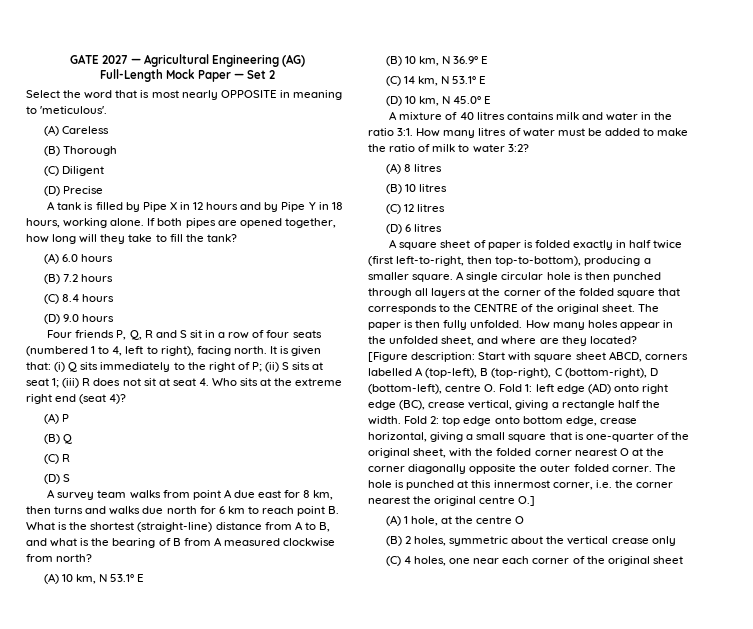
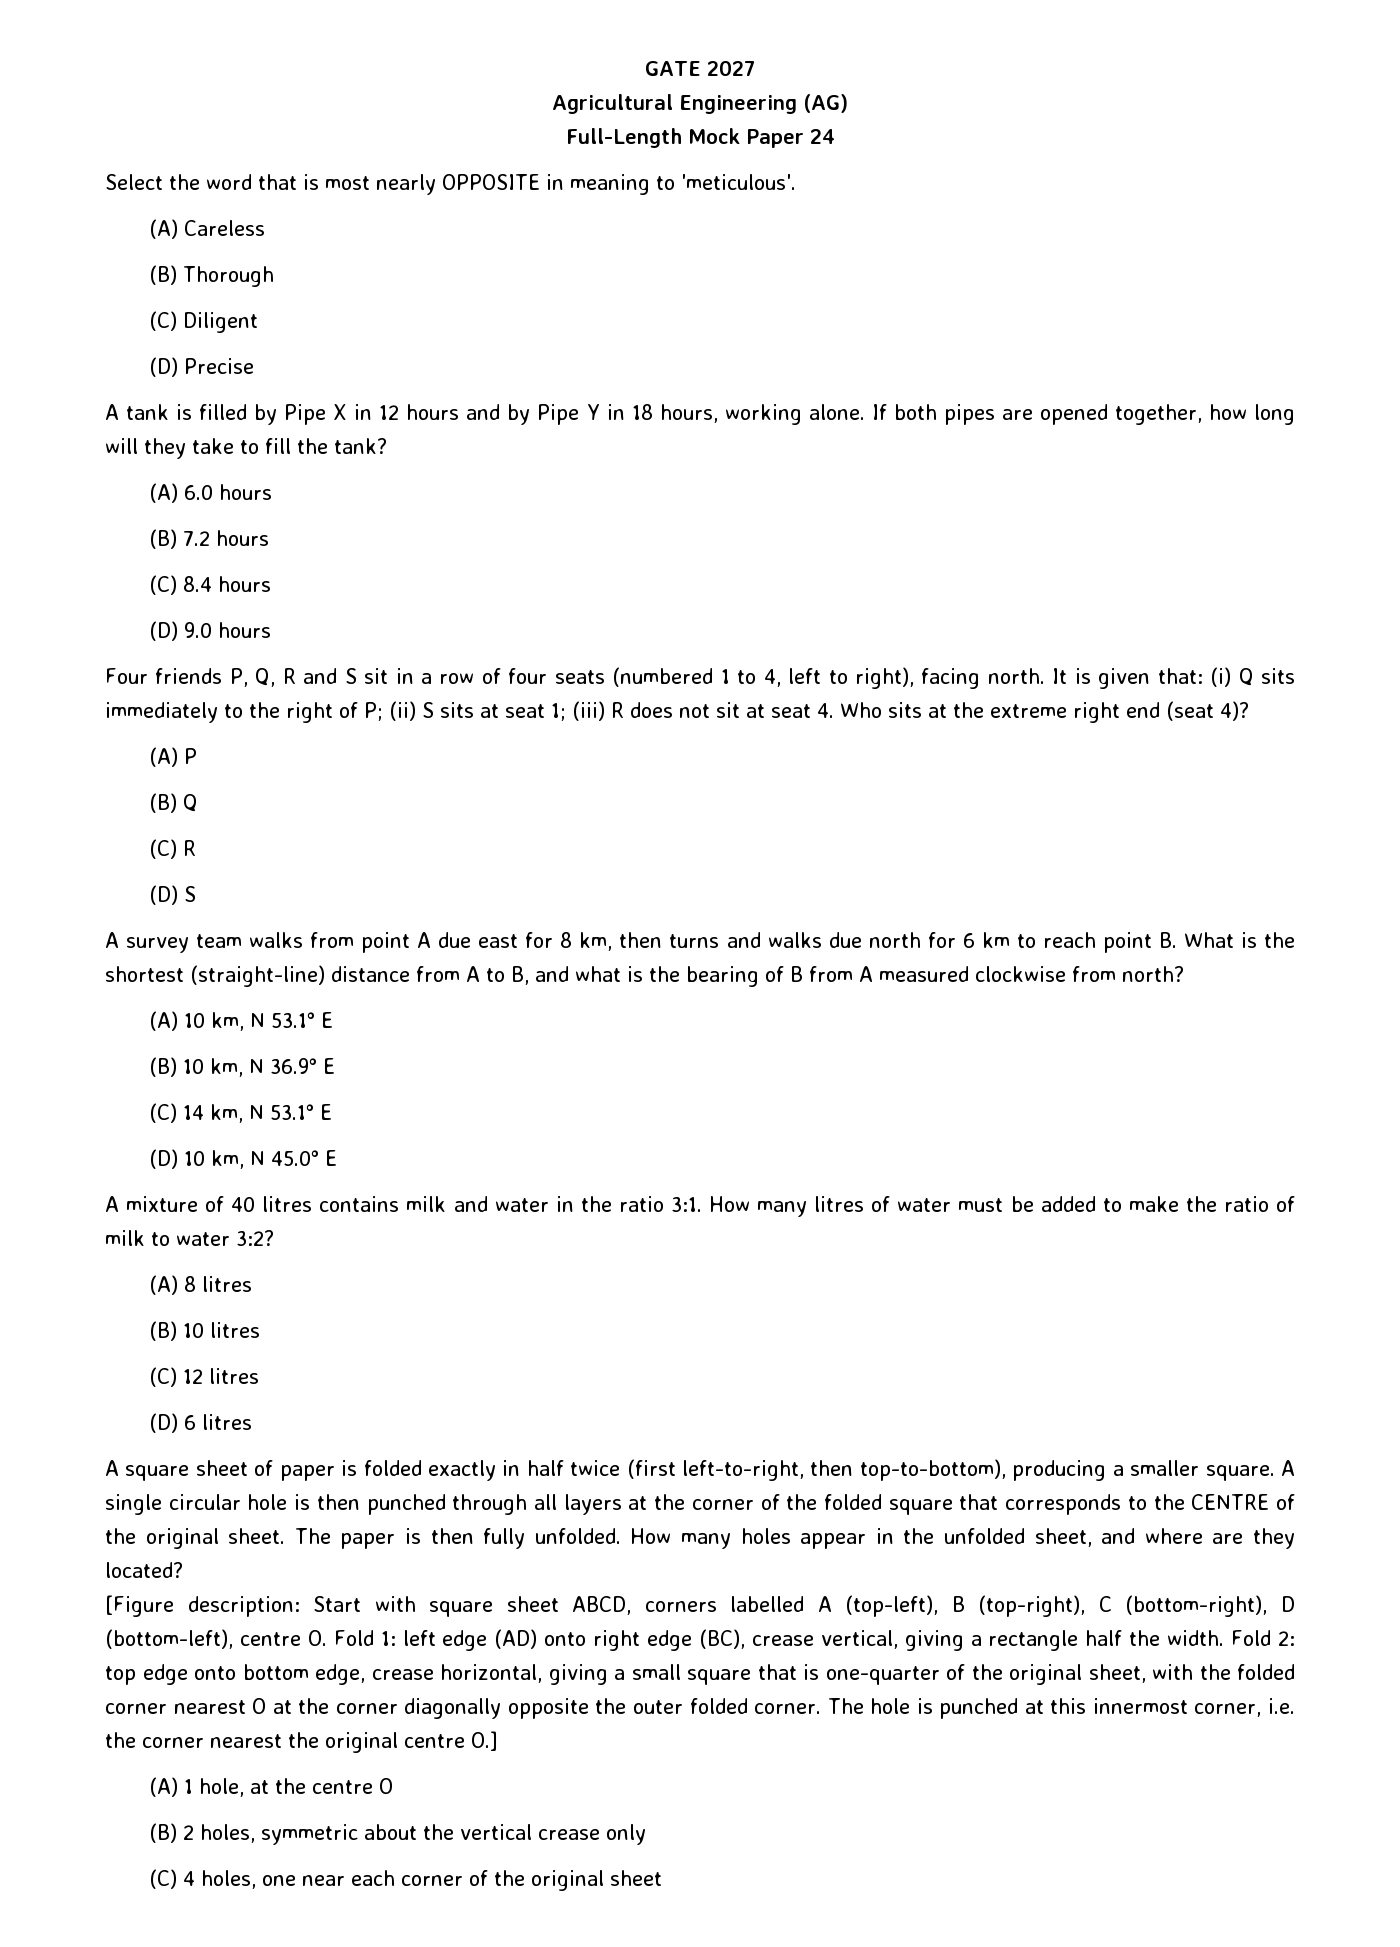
- GATE 2027 — Agricultural Engineering (AG)
+ GATE 2027
+ Agricultural Engineering (AG)
- Full-Length Mock Paper — Set 2
+ Full-Length Mock Paper 24

